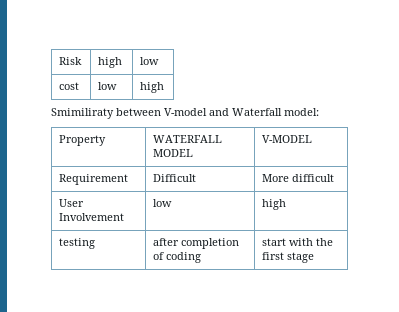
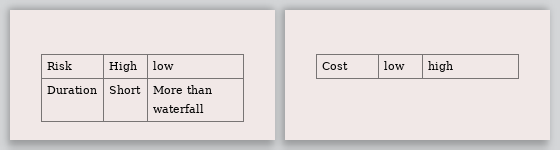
- Risk | high | low
+ Risk | High | low
- cost | low | high
- Smimiliraty between V-model and Waterfall model:
- Property | WATERFALL MODEL | V-MODEL
- Requirement | Difficult | More difficult
- User Involvement | low | high
- testing | after completion of coding | start with the first stage
+ Duration | Short | More than waterfall
+ Cost | low | high

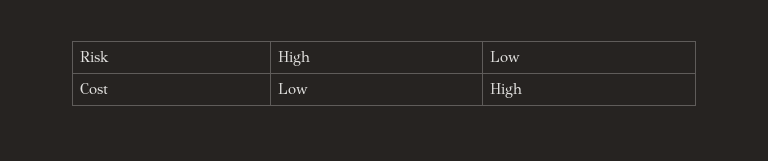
- Risk | High | low
- Duration | Short | More than waterfall
+ Risk | High | Low
- Cost | low | high
+ Cost | Low | High

